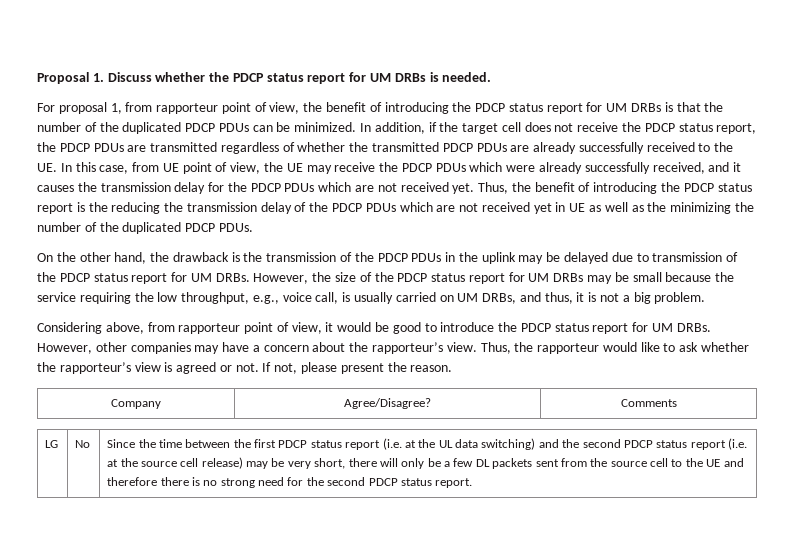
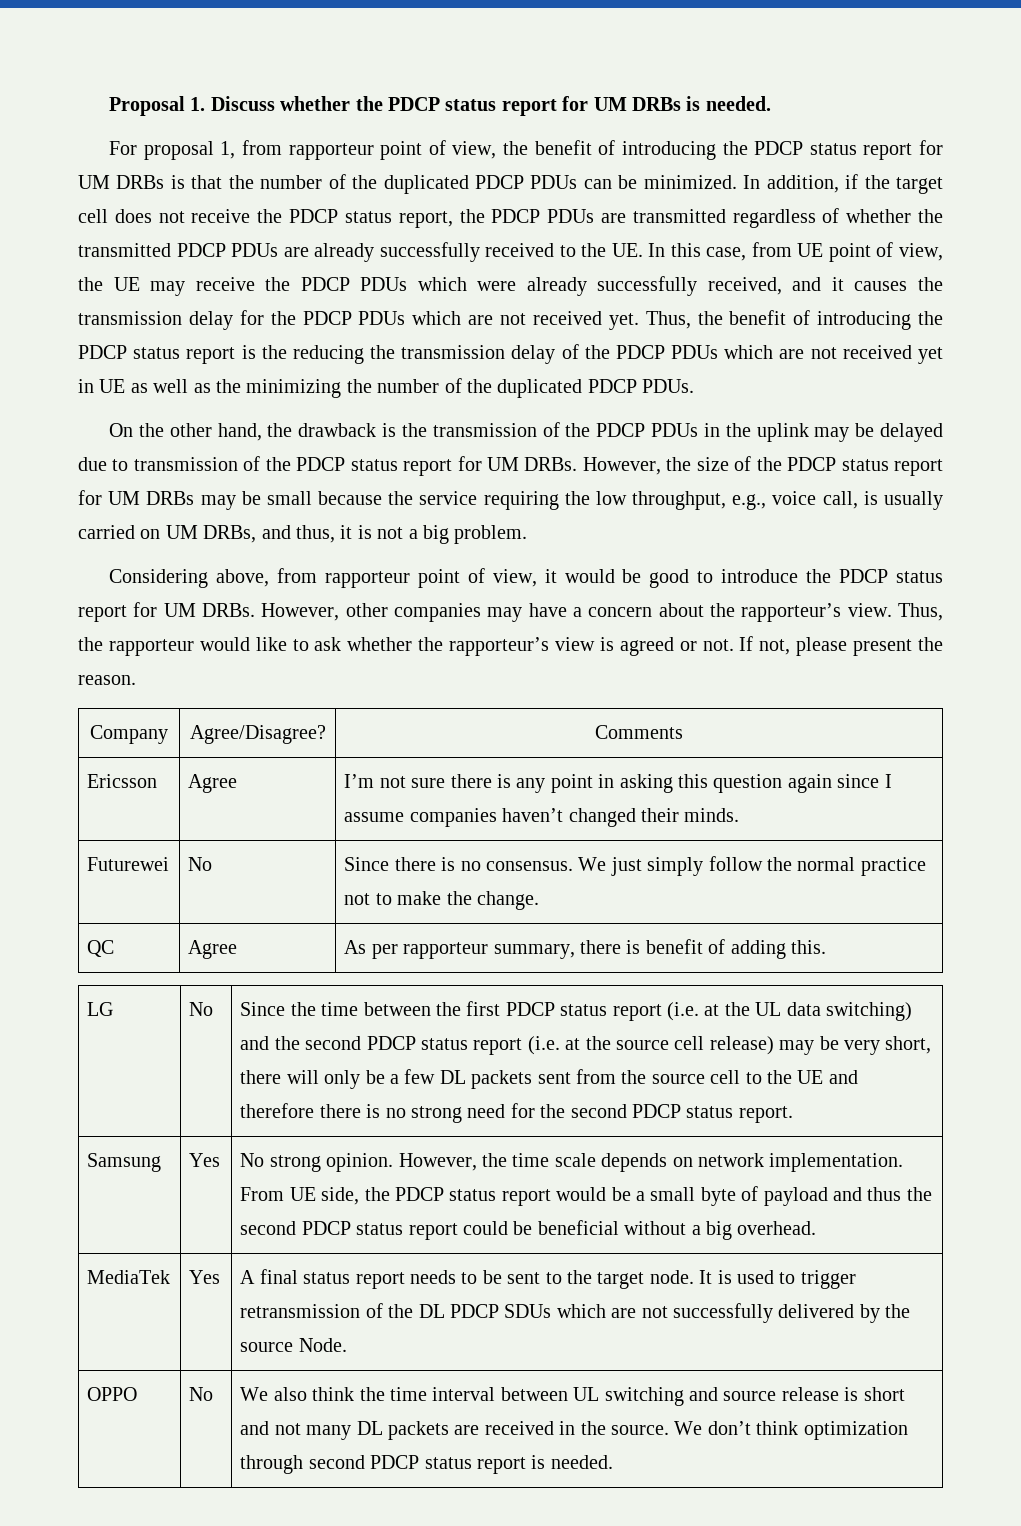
+ Ericsson | Agree | I’m not sure there is any point in asking this question again since I assume companies haven’t changed their minds.
+ Futurewei | No | Since there is no consensus. We just simply follow the normal practice not to make the change.
+ QC | Agree | As per rapporteur summary, there is benefit of adding this.
+ Samsung | Yes | No strong opinion. However, the time scale depends on network implementation. From UE side, the PDCP status report would be a small byte of payload and thus the second PDCP status report could be beneficial without a big overhead.
+ MediaTek | Yes | A final status report needs to be sent to the target node. It is used to trigger retransmission of the DL PDCP SDUs which are not successfully delivered by the source Node.
+ OPPO | No | We also think the time interval between UL switching and source release is short and not many DL packets are received in the source. We don’t think optimization through second PDCP status report is needed.

